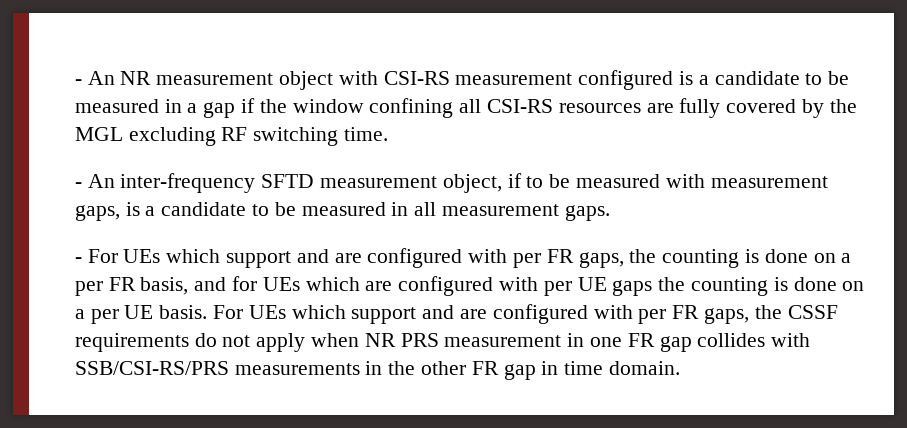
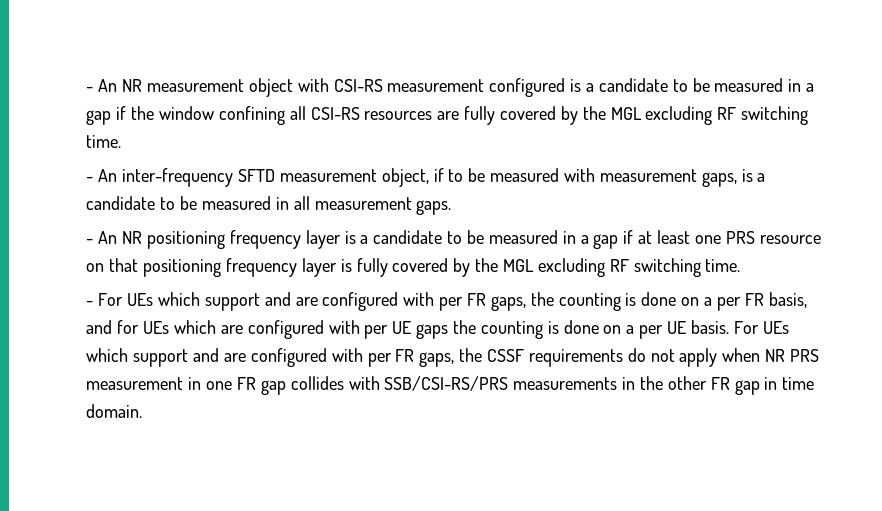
+ - An NR positioning frequency layer is a candidate to be measured in a gap if at least one PRS resource on that positioning frequency layer is fully covered by the MGL excluding RF switching time.

